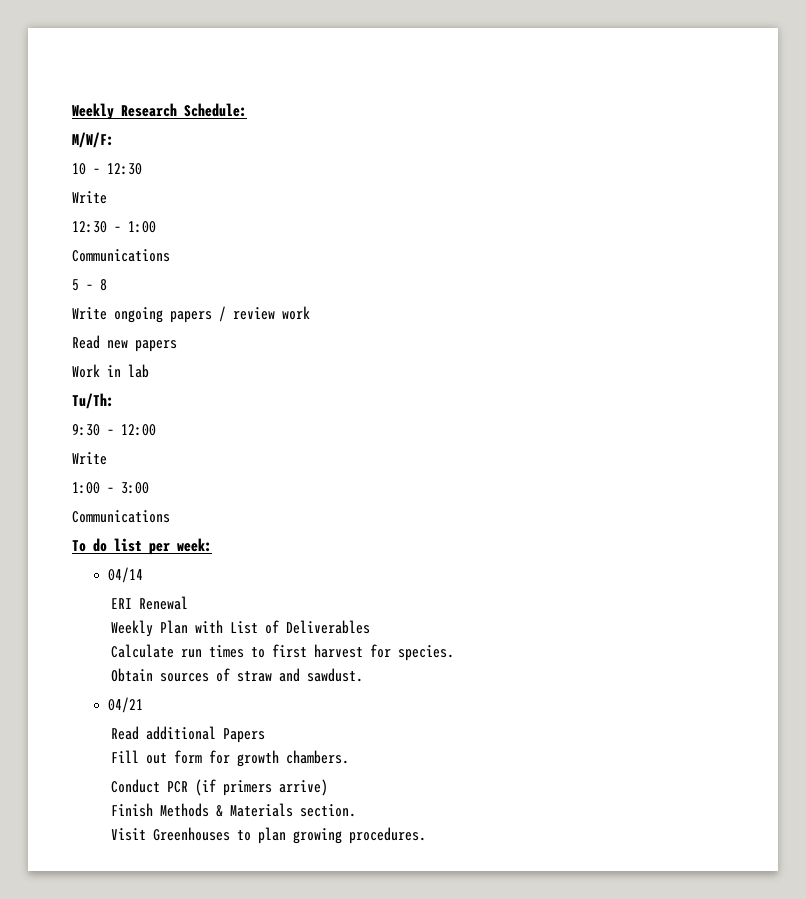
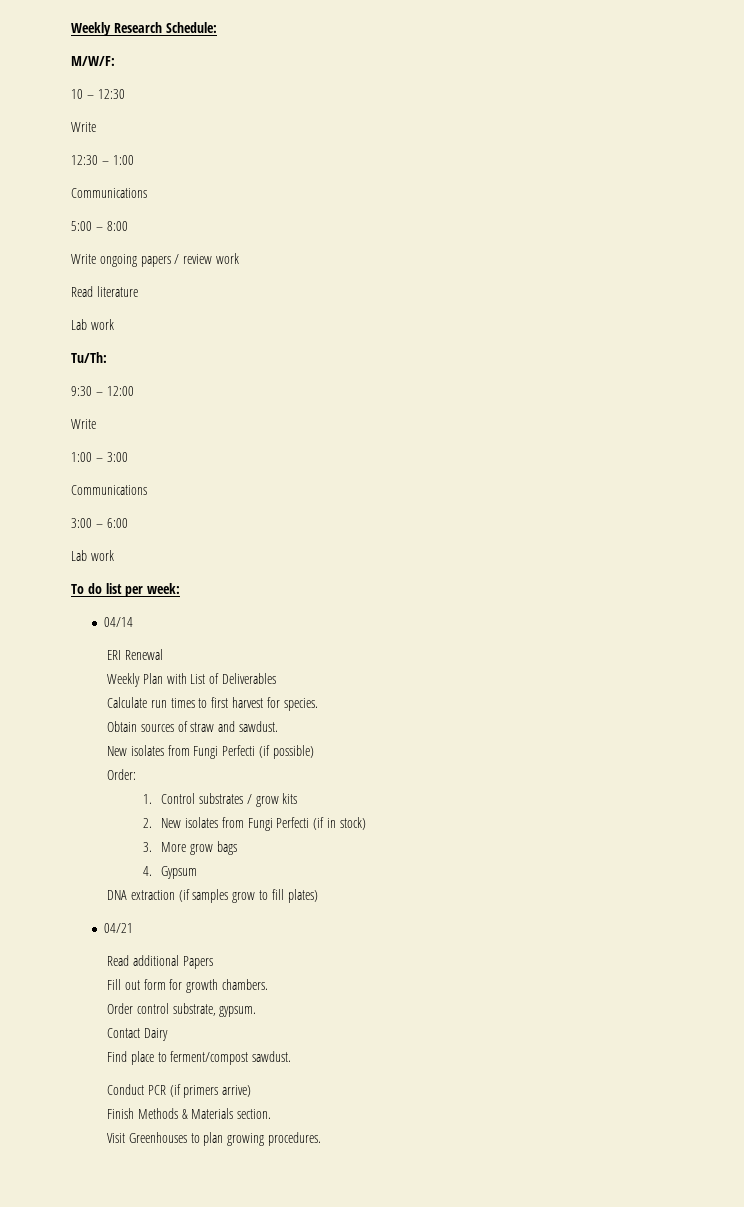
- 5 – 8
+ 5:00 – 8:00
- Read new papers
- Work in lab
+ Read literature
+ Lab work
+ 3:00 – 6:00
+ Lab work
+ New isolates from Fungi Perfecti (if possible)
+ Order:
+ 1. Control substrates / grow kits
+ 2. New isolates from Fungi Perfecti (if in stock)
+ 3. More grow bags
+ 4. Gypsum
+ DNA extraction (if samples grow to fill plates)
+ Order control substrate, gypsum.
+ Contact Dairy
+ Find place to ferment/compost sawdust.

